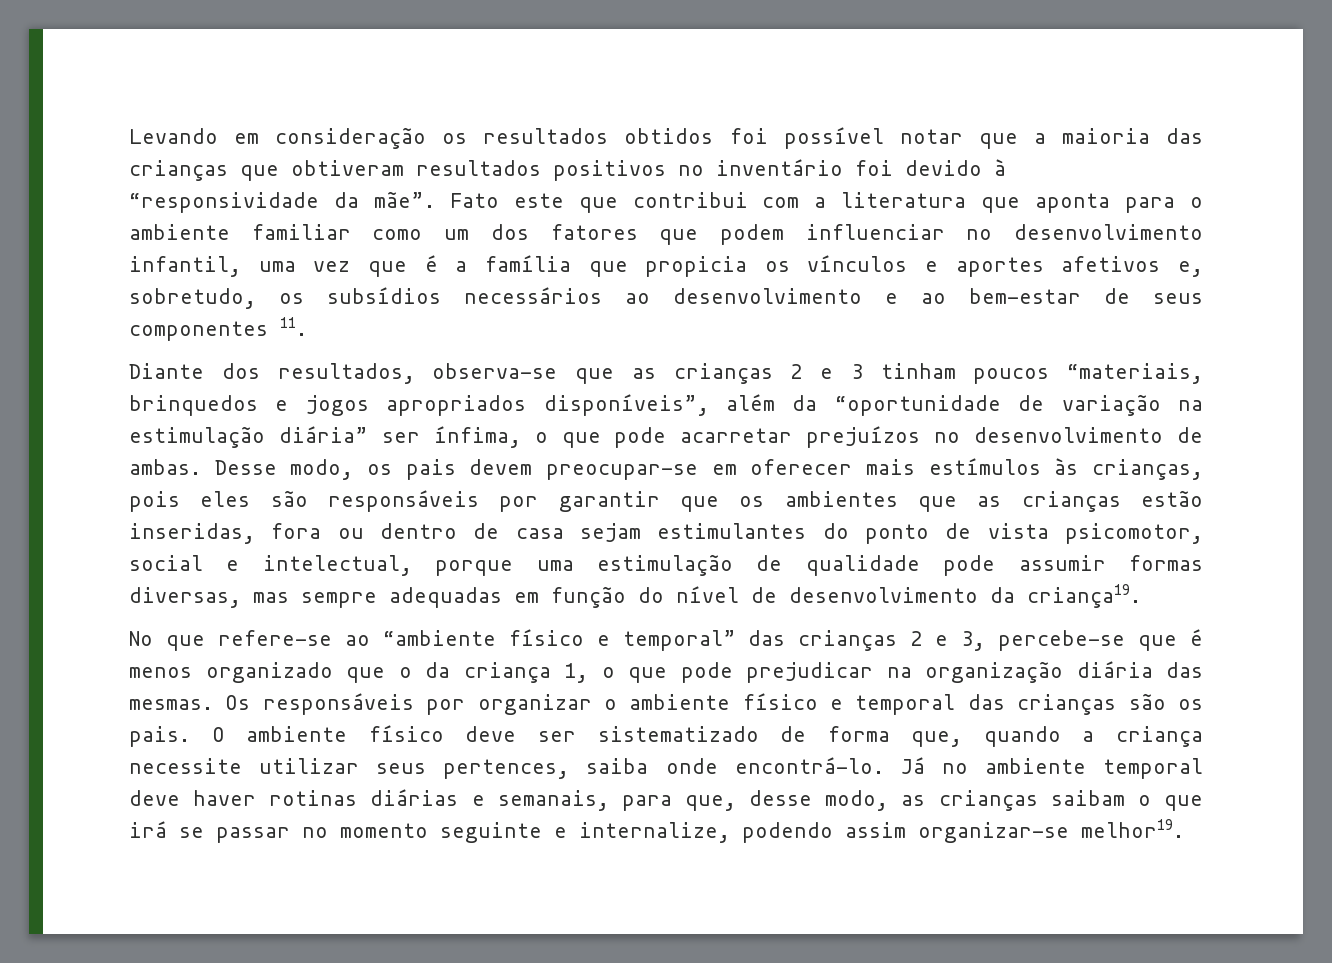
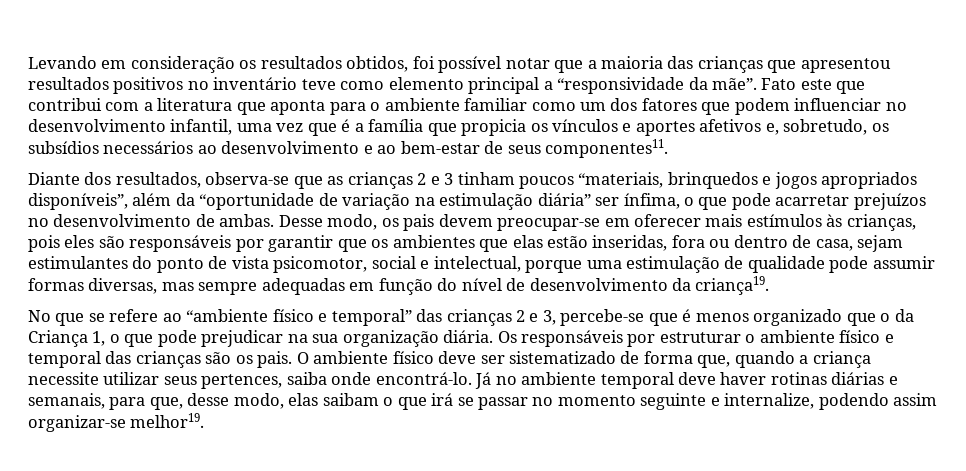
- Levando em consideração os resultados obtidos foi possível notar que a maioria das crianças que obtiveram resultados positivos no inventário foi devido à “responsividade da mãe”.
+ Levando em consideração os resultados obtidos, foi possível notar que a maioria das crianças que apresentou resultados positivos no inventário teve como elemento principal a “responsividade da mãe”.
- Fato este que contribui com a literatura que aponta para o ambiente familiar como um dos fatores que podem influenciar no desenvolvimento infantil, uma vez que é a família que propicia os vínculos e aportes afetivos e, sobretudo, os subsídios necessários ao desenvolvimento e ao bem-estar de seus componentes 11.
+ Fato este que contribui com a literatura que aponta para o ambiente familiar como um dos fatores que podem influenciar no desenvolvimento infantil, uma vez que é a família que propicia os vínculos e aportes afetivos e, sobretudo, os subsídios necessários ao desenvolvimento e ao bem-estar de seus componentes11.
- Desse modo, os pais devem preocupar-se em oferecer mais estímulos às crianças, pois eles são responsáveis por garantir que os ambientes que as crianças estão inseridas, fora ou dentro de casa sejam estimulantes do ponto de vista psicomotor, social e intelectual, porque uma estimulação de qualidade pode assumir formas diversas, mas sempre adequadas em função do nível de desenvolvimento da criança19.
+ Desse modo, os pais devem preocupar-se em oferecer mais estímulos às crianças, pois eles são responsáveis por garantir que os ambientes que elas estão inseridas, fora ou dentro de casa, sejam estimulantes do ponto de vista psicomotor, social e intelectual, porque uma estimulação de qualidade pode assumir formas diversas, mas sempre adequadas em função do nível de desenvolvimento da criança19.
- No que refere-se ao “ambiente físico e temporal” das crianças 2 e 3, percebe-se que é menos organizado que o da criança 1, o que pode prejudicar na organização diária das mesmas.
+ No que se refere ao “ambiente físico e temporal” das crianças 2 e 3, percebe-se que é menos organizado que o da Criança 1, o que pode prejudicar na sua organização diária.
- Os responsáveis por organizar o ambiente físico e temporal das crianças são os pais.
+ Os responsáveis por estruturar o ambiente físico e temporal das crianças são os pais.
- Já no ambiente temporal deve haver rotinas diárias e semanais, para que, desse modo, as crianças saibam o que irá se passar no momento seguinte e internalize, podendo assim organizar-se melhor19.
+ Já no ambiente temporal deve haver rotinas diárias e semanais, para que, desse modo, elas saibam o que irá se passar no momento seguinte e internalize, podendo assim organizar-se melhor19.

